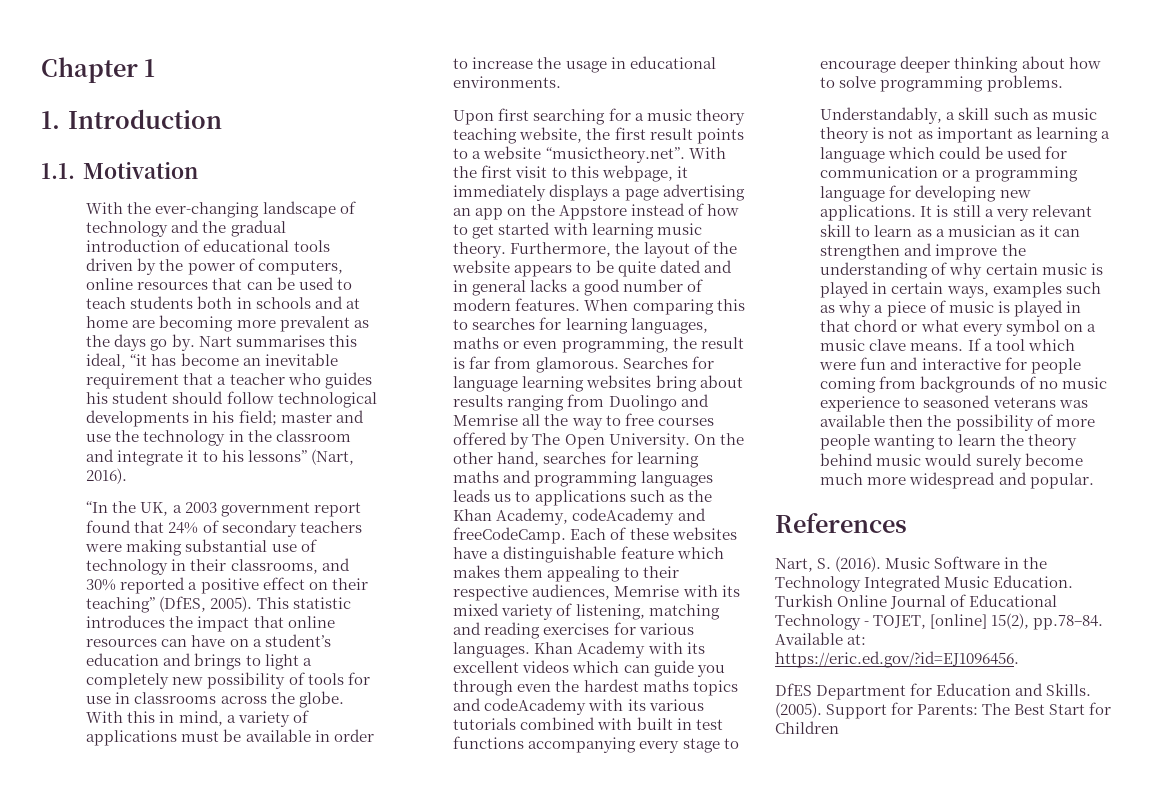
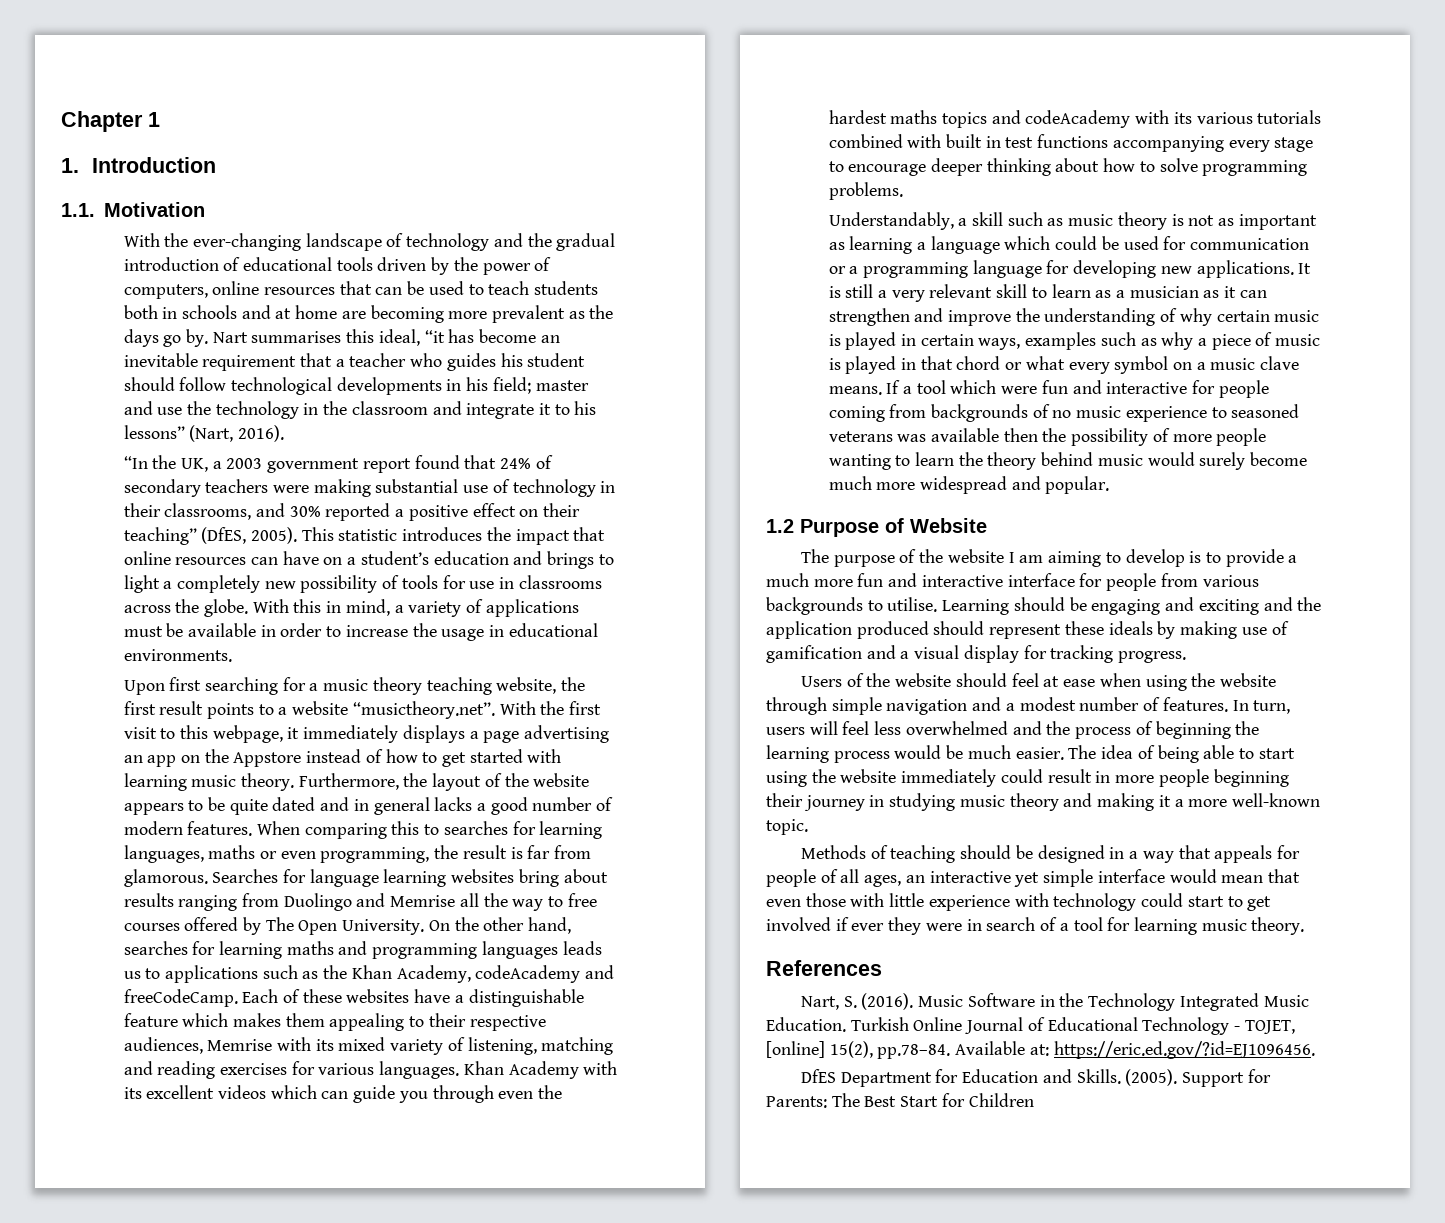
+ 1.2 Purpose of Website
+ The purpose of the website I am aiming to develop is to provide a much more fun and interactive interface for people from various backgrounds to utilise. Learning should be engaging and exciting and the application produced should represent these ideals by making use of gamification and a visual display for tracking progress.
+ Users of the website should feel at ease when using the website through simple navigation and a modest number of features. In turn, users will feel less overwhelmed and the process of beginning the learning process would be much easier. The idea of being able to start using the website immediately could result in more people beginning their journey in studying music theory and making it a more well-known topic.
+ Methods of teaching should be designed in a way that appeals for people of all ages, an interactive yet simple interface would mean that even those with little experience with technology could start to get involved if ever they were in search of a tool for learning music theory.

